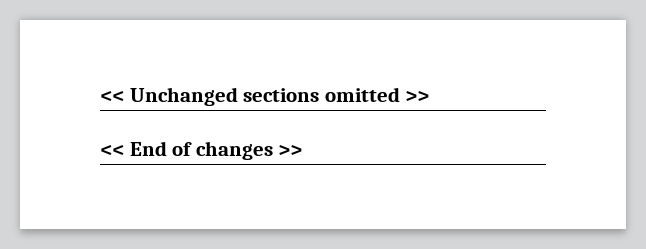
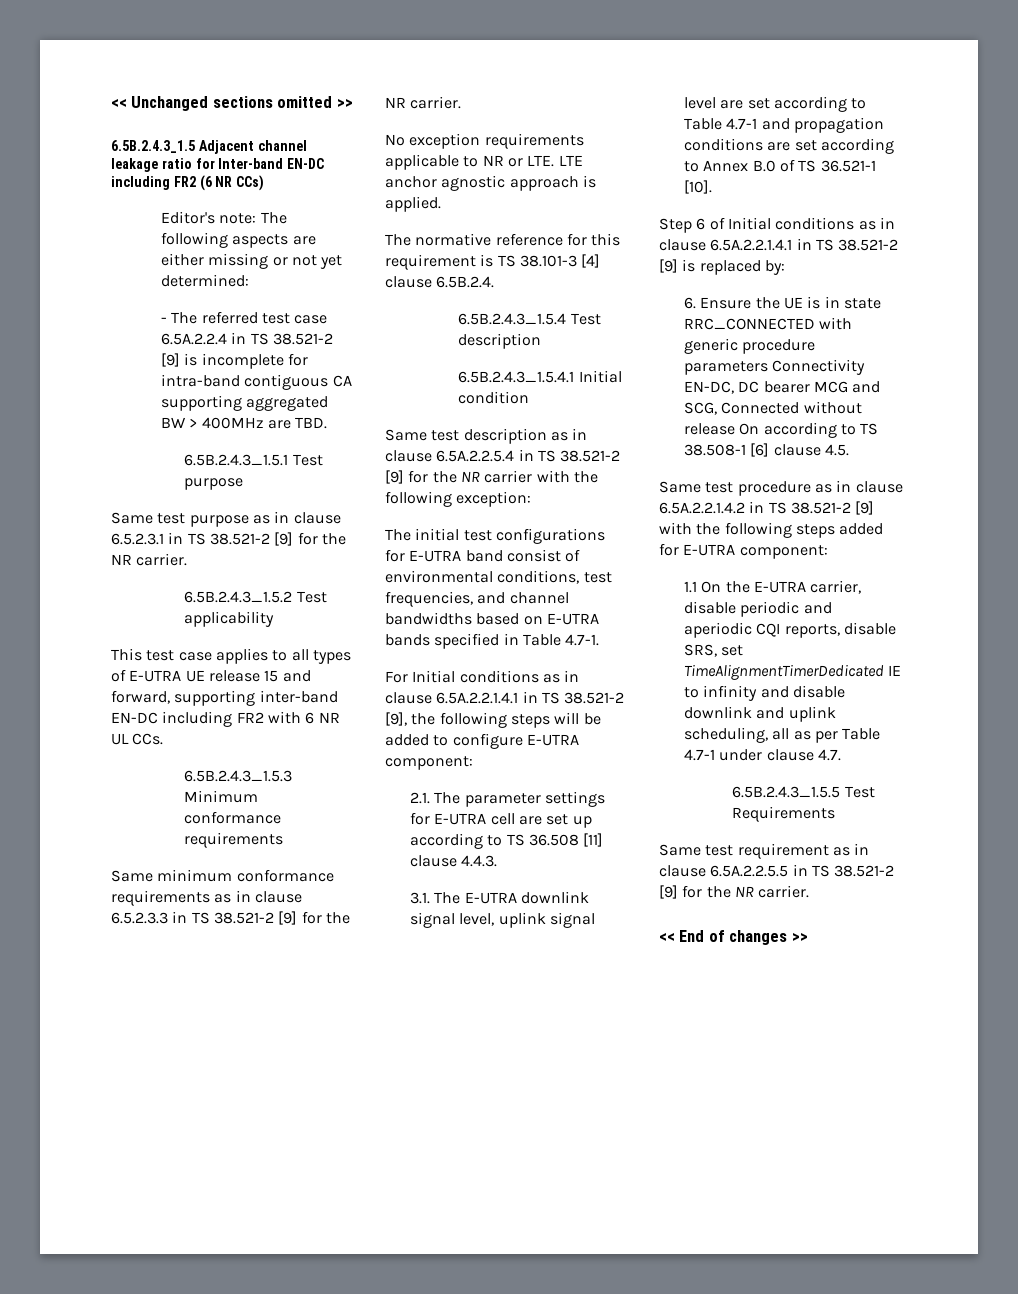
+ 6.5B.2.4.3_1.5 Adjacent channel leakage ratio for Inter-band EN-DC including FR2 (6 NR CCs)
+ Editor's note: The following aspects are either missing or not yet determined:
+ - The referred test case 6.5A.2.2.4 in TS 38.521-2 [9] is incomplete for intra-band contiguous CA supporting aggregated BW > 400MHz are TBD.
+ 6.5B.2.4.3_1.5.1 Test purpose
+ Same test purpose as in clause 6.5.2.3.1 in TS 38.521-2 [9] for the NR carrier.
+ 6.5B.2.4.3_1.5.2 Test applicability
+ This test case applies to all types of E-UTRA UE release 15 and forward, supporting inter-band EN-DC including FR2 with 6 NR UL CCs.
+ 6.5B.2.4.3_1.5.3 Minimum conformance requirements
+ Same minimum conformance requirements as in clause 6.5.2.3.3 in TS 38.521-2 [9] for the NR carrier.
+ No exception requirements applicable to NR or LTE. LTE anchor agnostic approach is applied.
+ The normative reference for this requirement is TS 38.101-3 [4] clause 6.5B.2.4.
+ 6.5B.2.4.3_1.5.4 Test description
+ 6.5B.2.4.3_1.5.4.1 Initial condition
+ Same test description as in clause 6.5A.2.2.5.4 in TS 38.521-2 [9] for the NR carrier with the following exception:
+ The initial test configurations for E-UTRA band consist of environmental conditions, test frequencies, and channel bandwidths based on E-UTRA bands specified in Table 4.7-1.
+ For Initial conditions as in clause 6.5A.2.2.1.4.1 in TS 38.521-2 [9], the following steps will be added to configure E-UTRA component:
+ 2.1. The parameter settings for E-UTRA cell are set up according to TS 36.508 [11] clause 4.4.3.
+ 3.1. The E-UTRA downlink signal level, uplink signal level are set according to Table 4.7-1 and propagation conditions are set according to Annex B.0 of TS 36.521-1 [10].
+ Step 6 of Initial conditions as in clause 6.5A.2.2.1.4.1 in TS 38.521-2 [9] is replaced by:
+ 6. Ensure the UE is in state RRC_CONNECTED with generic procedure parameters Connectivity EN-DC, DC bearer MCG and SCG, Connected without release On according to TS 38.508-1 [6] clause 4.5.
+ Same test procedure as in clause 6.5A.2.2.1.4.2 in TS 38.521-2 [9] with the following steps added for E-UTRA component:
+ 1.1 On the E-UTRA carrier, disable periodic and aperiodic CQI reports, disable SRS, set TimeAlignmentTimerDedicated IE to infinity and disable downlink and uplink scheduling, all as per Table 4.7-1 under clause 4.7.
+ 6.5B.2.4.3_1.5.5 Test Requirements
+ Same test requirement as in clause 6.5A.2.2.5.5 in TS 38.521-2 [9] for the NR carrier.

